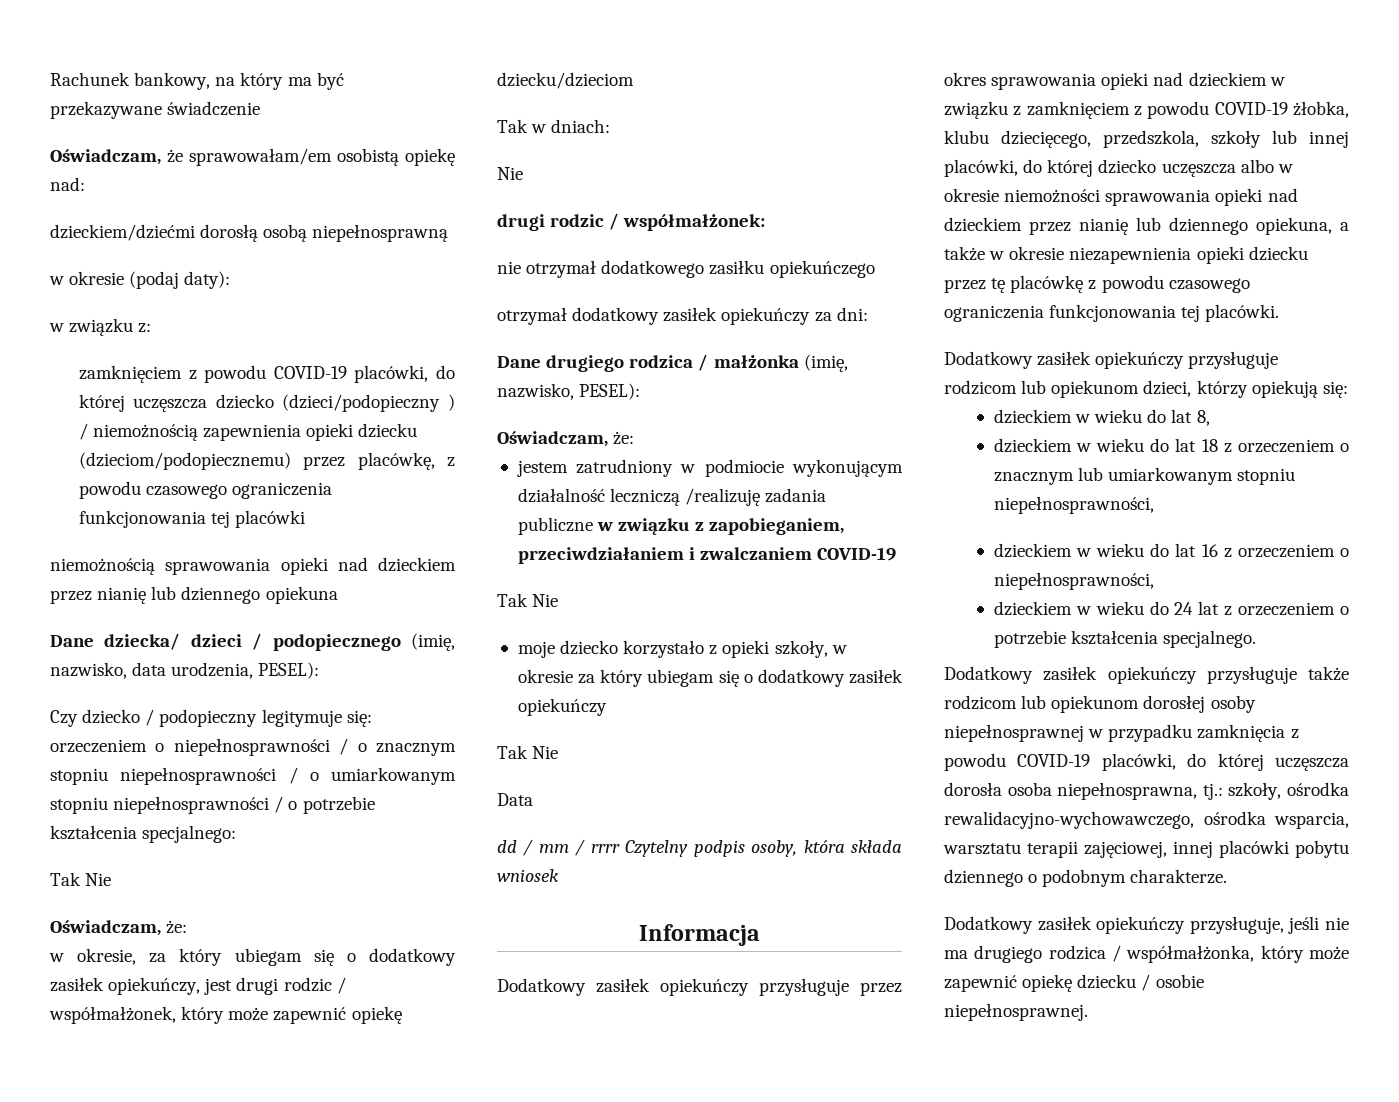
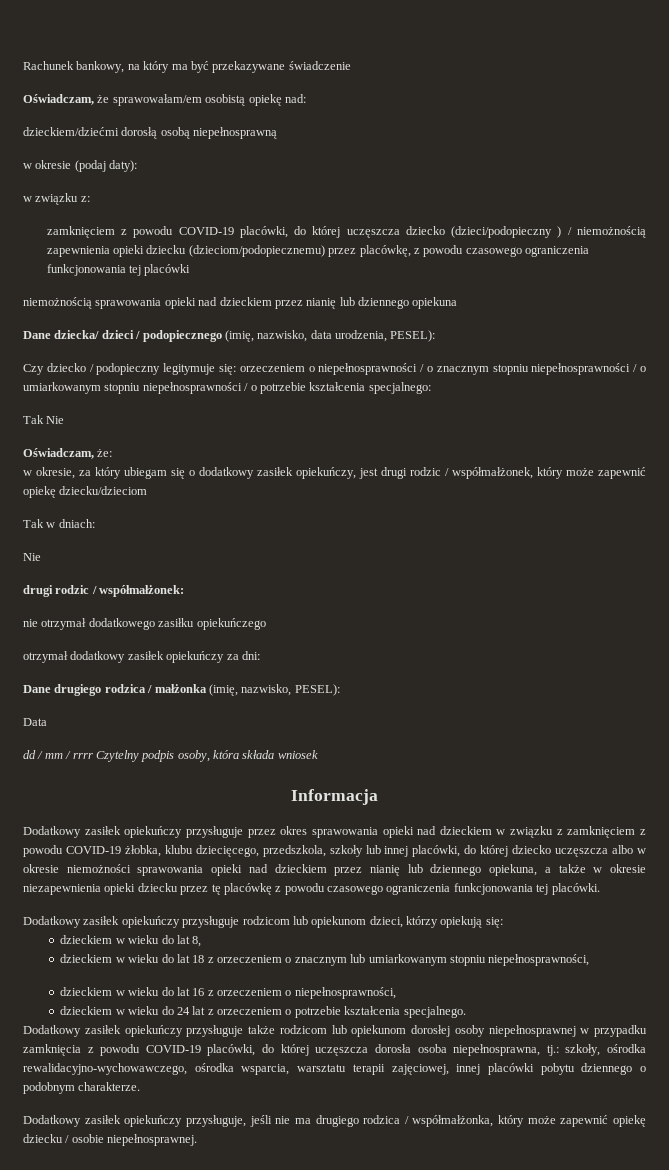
  Dane drugiego rodzica / małżonka (imię, nazwisko, PESEL):
- Oświadczam, że:
- jestem zatrudniony w podmiocie wykonującym działalność leczniczą /realizuję zadania publiczne w związku z zapobieganiem, przeciwdziałaniem i zwalczaniem COVID-19
- Tak Nie
- moje dziecko korzystało z opieki szkoły, w okresie za który ubiegam się o dodatkowy zasiłek opiekuńczy
- Tak Nie

